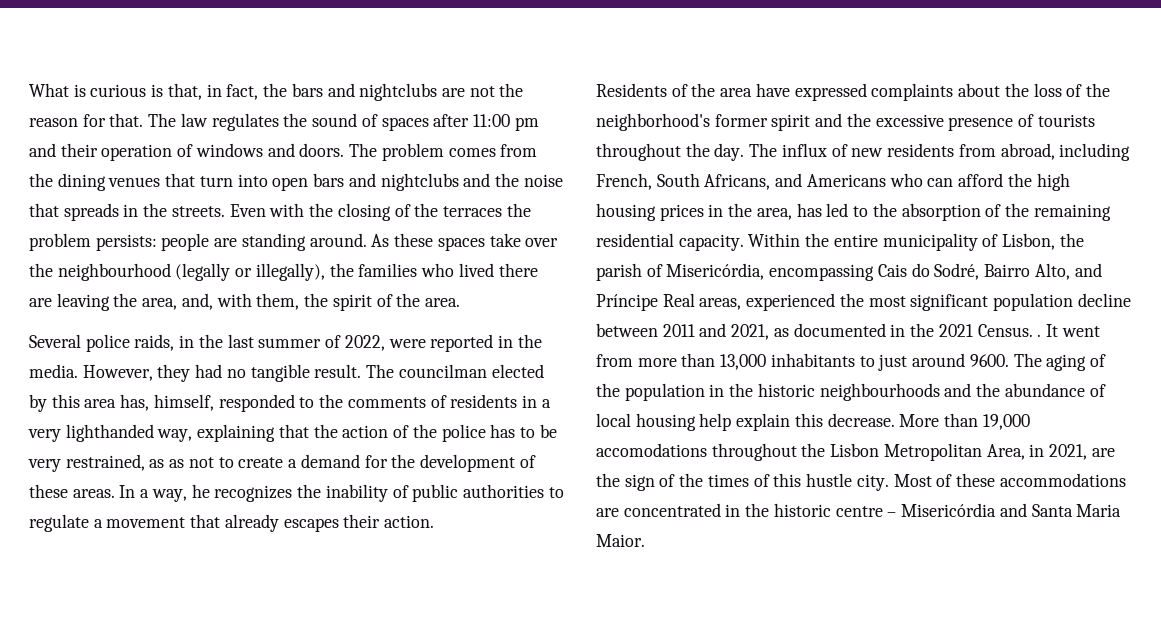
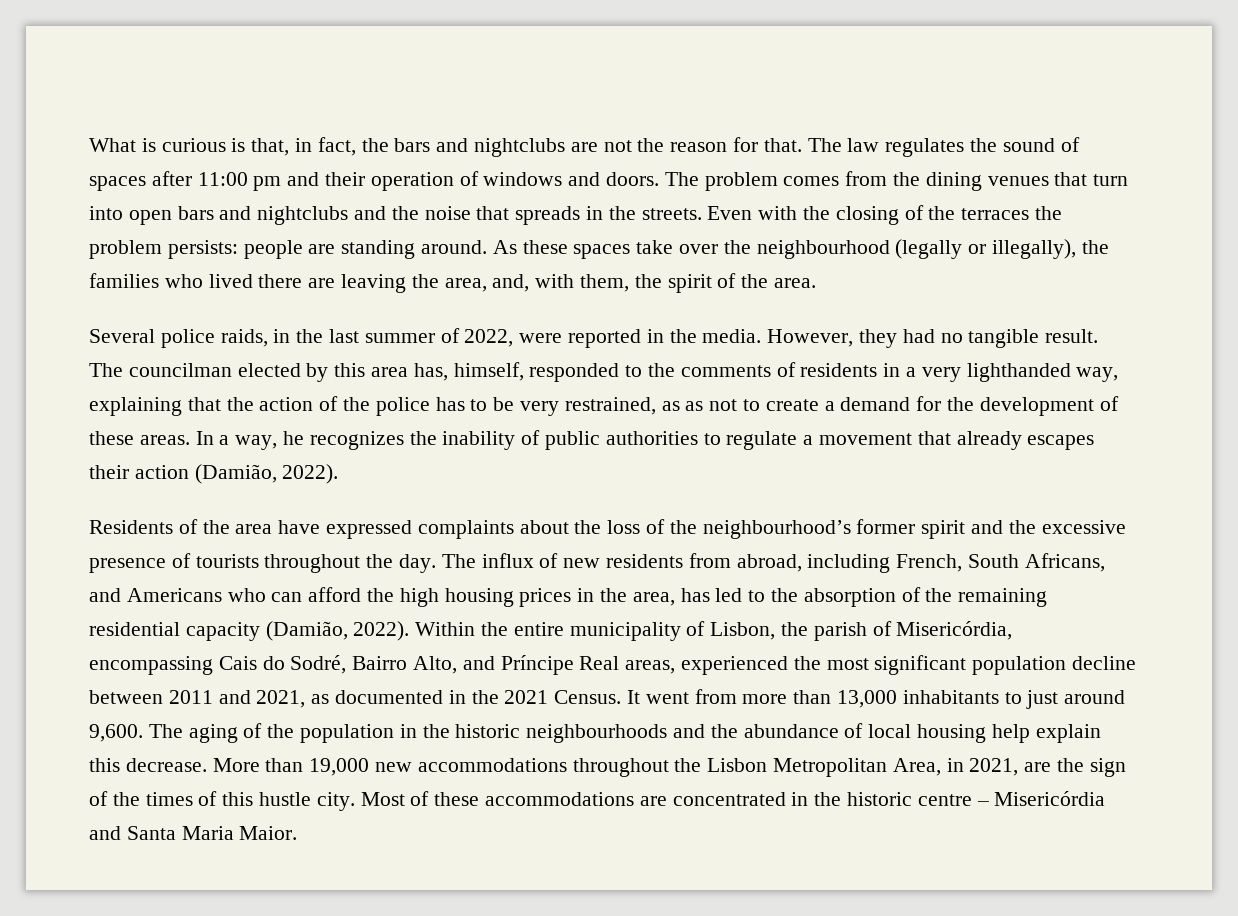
- In a way, he recognizes the inability of public authorities to regulate a movement that already escapes their action.
+ In a way, he recognizes the inability of public authorities to regulate a movement that already escapes their action (Damião, 2022).
- Residents of the area have expressed complaints about the loss of the neighborhood's former spirit and the excessive presence of tourists throughout the day.
+ Residents of the area have expressed complaints about the loss of the neighbourhood’s former spirit and the excessive presence of tourists throughout the day.
- The influx of new residents from abroad, including French, South Africans, and Americans who can afford the high housing prices in the area, has led to the absorption of the remaining residential capacity.
+ The influx of new residents from abroad, including French, South Africans, and Americans who can afford the high housing prices in the area, has led to the absorption of the remaining residential capacity (Damião, 2022).
- Within the entire municipality of Lisbon, the parish of Misericórdia, encompassing Cais do Sodré, Bairro Alto, and Príncipe Real areas, experienced the most significant population decline between 2011 and 2021, as documented in the 2021 Census. .
+ Within the entire municipality of Lisbon, the parish of Misericórdia, encompassing Cais do Sodré, Bairro Alto, and Príncipe Real areas, experienced the most significant population decline between 2011 and 2021, as documented in the 2021 Census.
- It went from more than 13,000 inhabitants to just around 9600.
+ It went from more than 13,000 inhabitants to just around 9,600.
- More than 19,000 accomodations throughout the Lisbon Metropolitan Area, in 2021, are the sign of the times of this hustle city.
+ More than 19,000 new accommodations throughout the Lisbon Metropolitan Area, in 2021, are the sign of the times of this hustle city.

